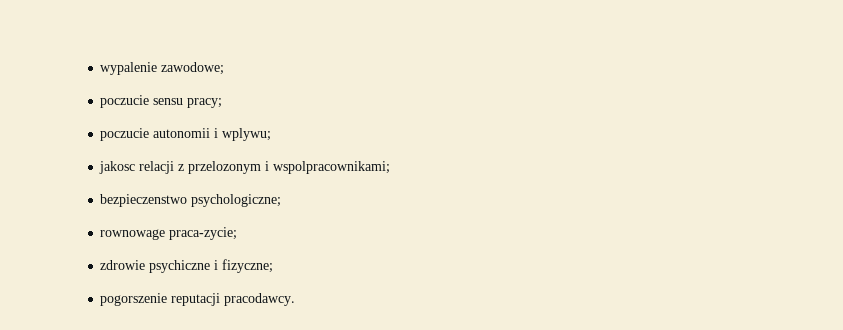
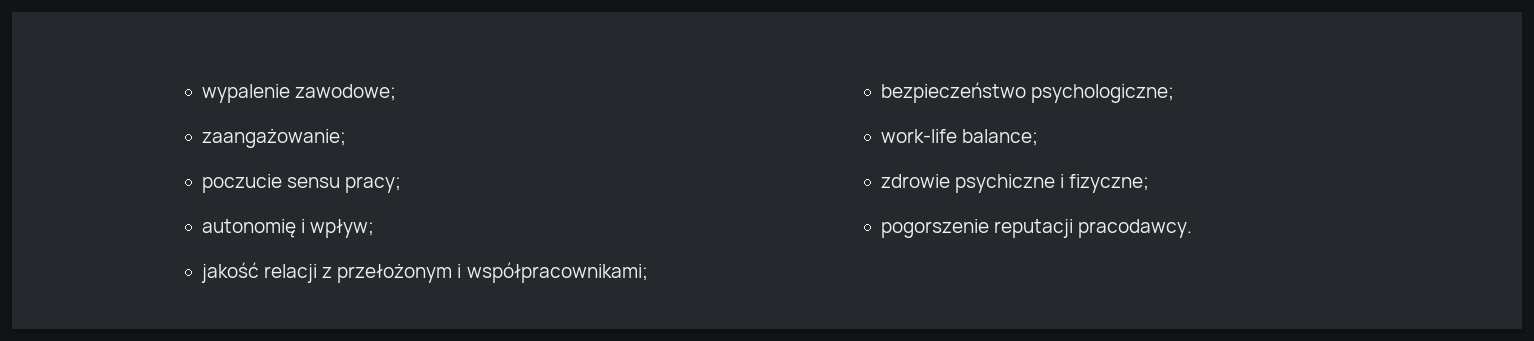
+ zaangażowanie;
- poczucie autonomii i wplywu;
- jakosc relacji z przelozonym i wspolpracownikami;
- bezpieczenstwo psychologiczne;
+ autonomię i wpływ;
+ jakość relacji z przełożonym i współpracownikami;
+ bezpieczeństwo psychologiczne;
- rownowage praca-zycie;
+ work-life balance;

